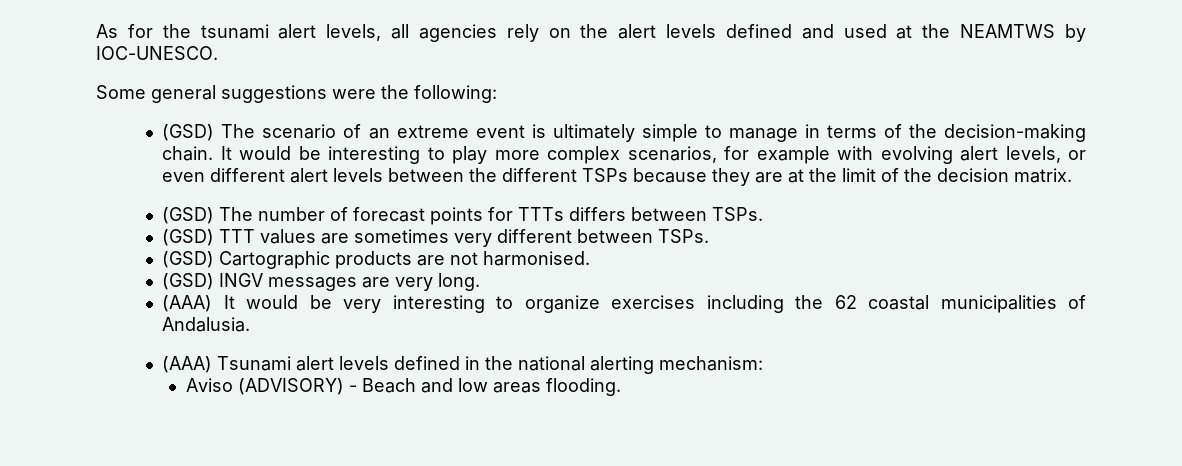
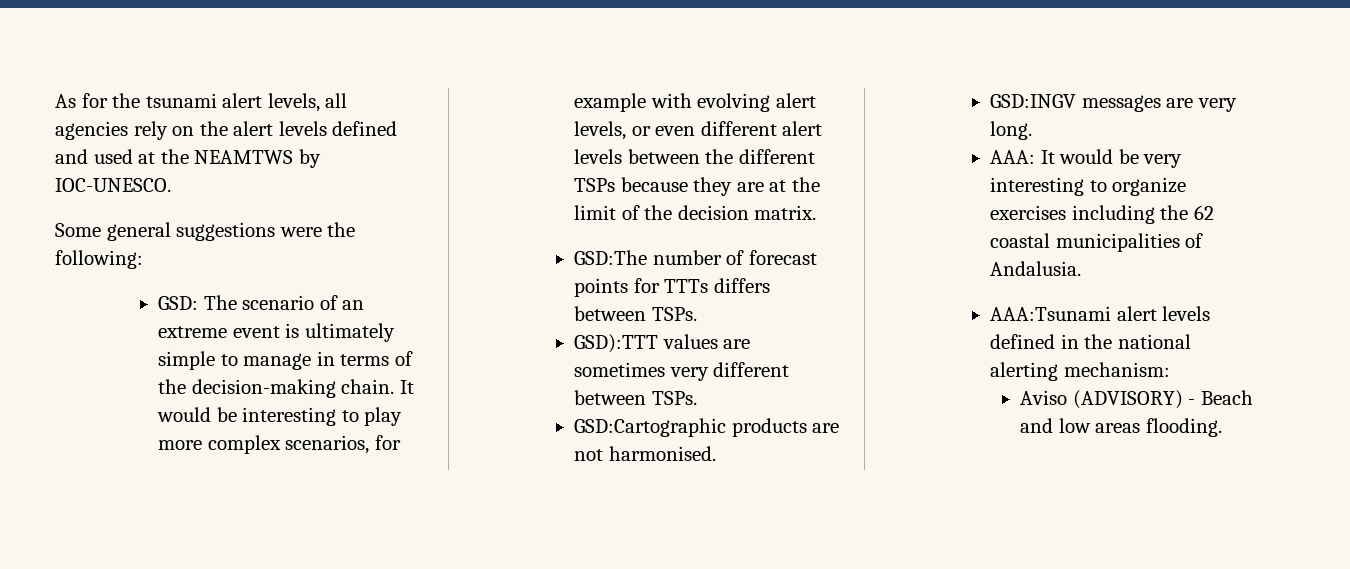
- (GSD) The scenario of an extreme event is ultimately simple to manage in terms of the decision-making chain.
+ GSD: The scenario of an extreme event is ultimately simple to manage in terms of the decision-making chain.
- (GSD) The number of forecast points for TTTs differs between TSPs.
+ GSD:The number of forecast points for TTTs differs between TSPs.
- (GSD) TTT values are sometimes very different between TSPs.
+ GSD):TTT values are sometimes very different between TSPs.
- (GSD) Cartographic products are not harmonised.
+ GSD:Cartographic products are not harmonised.
- (GSD) INGV messages are very long.
+ GSD:INGV messages are very long.
- (AAA) It would be very interesting to organize exercises including the 62 coastal municipalities of Andalusia.
+ AAA: It would be very interesting to organize exercises including the 62 coastal municipalities of Andalusia.
- (AAA) Tsunami alert levels defined in the national alerting mechanism:
+ AAA:Tsunami alert levels defined in the national alerting mechanism:

